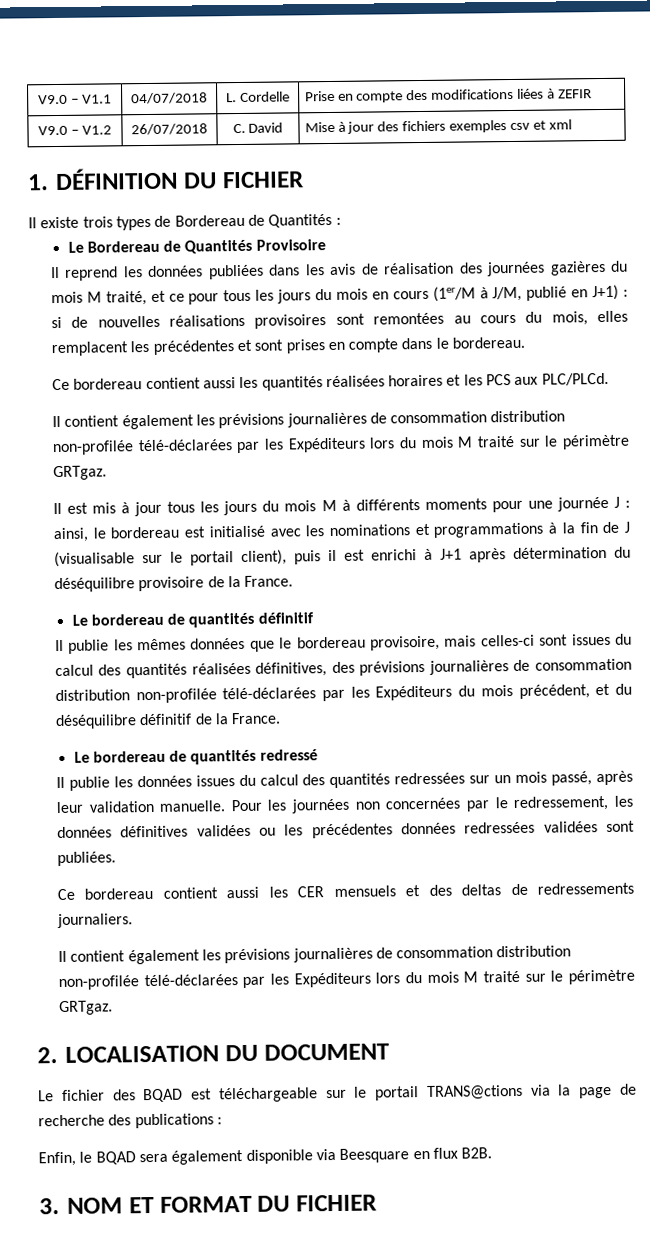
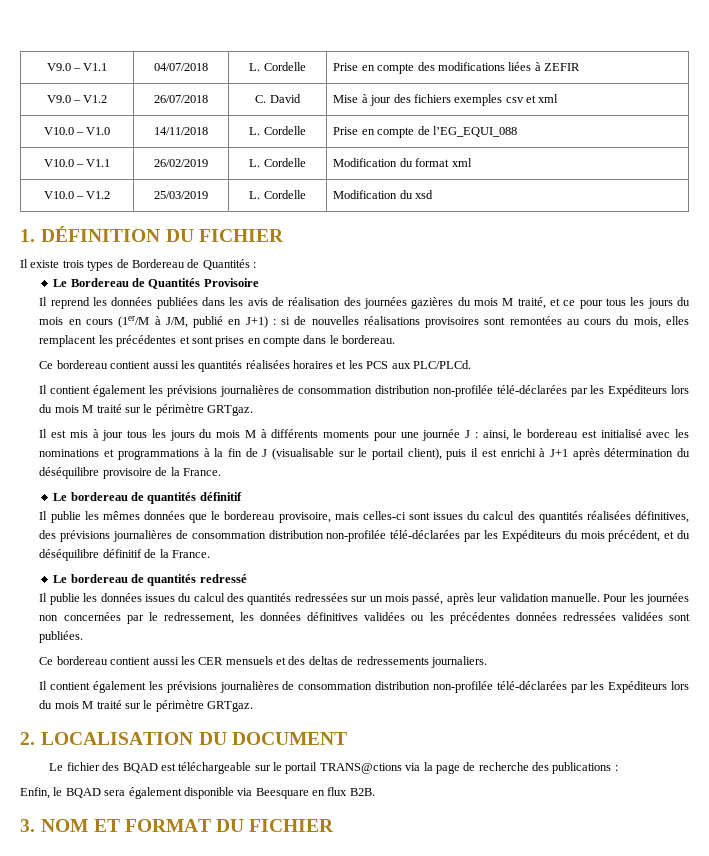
+ V10.0 – V1.0 | 14/11/2018 | L. Cordelle | Prise en compte de l’EG_EQUI_088
+ V10.0 – V1.1 | 26/02/2019 | L. Cordelle | Modification du format xml
+ V10.0 – V1.2 | 25/03/2019 | L. Cordelle | Modification du xsd

